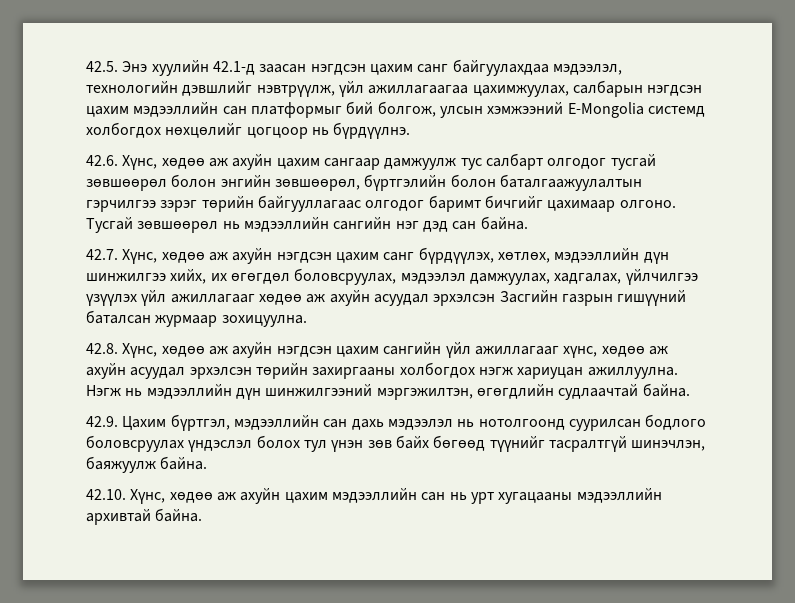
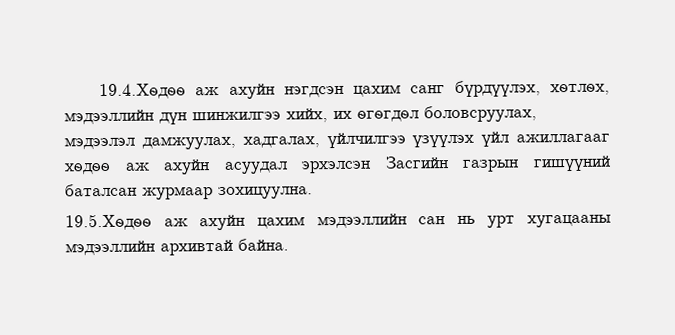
- 42.5. Энэ хуулийн 42.1-д заасан нэгдсэн цахим санг байгуулахдаа мэдээлэл, технологийн дэвшлийг нэвтрүүлж, үйл ажиллагаагаа цахимжуулах, салбарын нэгдсэн цахим мэдээллийн сан платформыг бий болгож, улсын хэмжээний Е-Mongolia системд холбогдох нөхцөлийг цогцоор нь бүрдүүлнэ.
- 42.6. Хүнс, хөдөө аж ахуйн цахим сангаар дамжуулж тус салбарт олгодог тусгай зөвшөөрөл болон энгийн зөвшөөрөл, бүртгэлийн болон баталгаажуулалтын гэрчилгээ зэрэг төрийн байгууллагаас олгодог баримт бичгийг цахимаар олгоно. Тусгай зөвшөөрөл нь мэдээллийн сангийн нэг дэд сан байна.
- 42.7. Хүнс, хөдөө аж ахуйн нэгдсэн цахим санг бүрдүүлэх, хөтлөх, мэдээллийн дүн шинжилгээ хийх, их өгөгдөл боловсруулах, мэдээлэл дамжуулах, хадгалах, үйлчилгээ үзүүлэх үйл ажиллагааг хөдөө аж ахуйн асуудал эрхэлсэн Засгийн газрын гишүүний баталсан журмаар зохицуулна.
+ 19.4.Хөдөө аж ахуйн нэгдсэн цахим санг бүрдүүлэх, хөтлөх, мэдээллийн дүн шинжилгээ хийх, их өгөгдөл боловсруулах, мэдээлэл дамжуулах, хадгалах, үйлчилгээ үзүүлэх үйл ажиллагааг хөдөө аж ахуйн асуудал эрхэлсэн Засгийн газрын гишүүний баталсан журмаар зохицуулна.
- 42.8. Хүнс, хөдөө аж ахуйн нэгдсэн цахим сангийн үйл ажиллагааг хүнс, хөдөө аж ахуйн асуудал эрхэлсэн төрийн захиргааны холбогдох нэгж хариуцан ажиллуулна. Нэгж нь мэдээллийн дүн шинжилгээний мэргэжилтэн, өгөгдлийн судлаачтай байна.
- 42.9. Цахим бүртгэл, мэдээллийн сан дахь мэдээлэл нь нотолгоонд суурилсан бодлого боловсруулах үндэслэл болох тул үнэн зөв байх бөгөөд түүнийг тасралтгүй шинэчлэн, баяжуулж байна.
- 42.10. Хүнс, хөдөө аж ахуйн цахим мэдээллийн сан нь урт хугацааны мэдээллийн архивтай байна.
+ 19.5.Хөдөө аж ахуйн цахим мэдээллийн сан нь урт хугацааны мэдээллийн архивтай байна.

